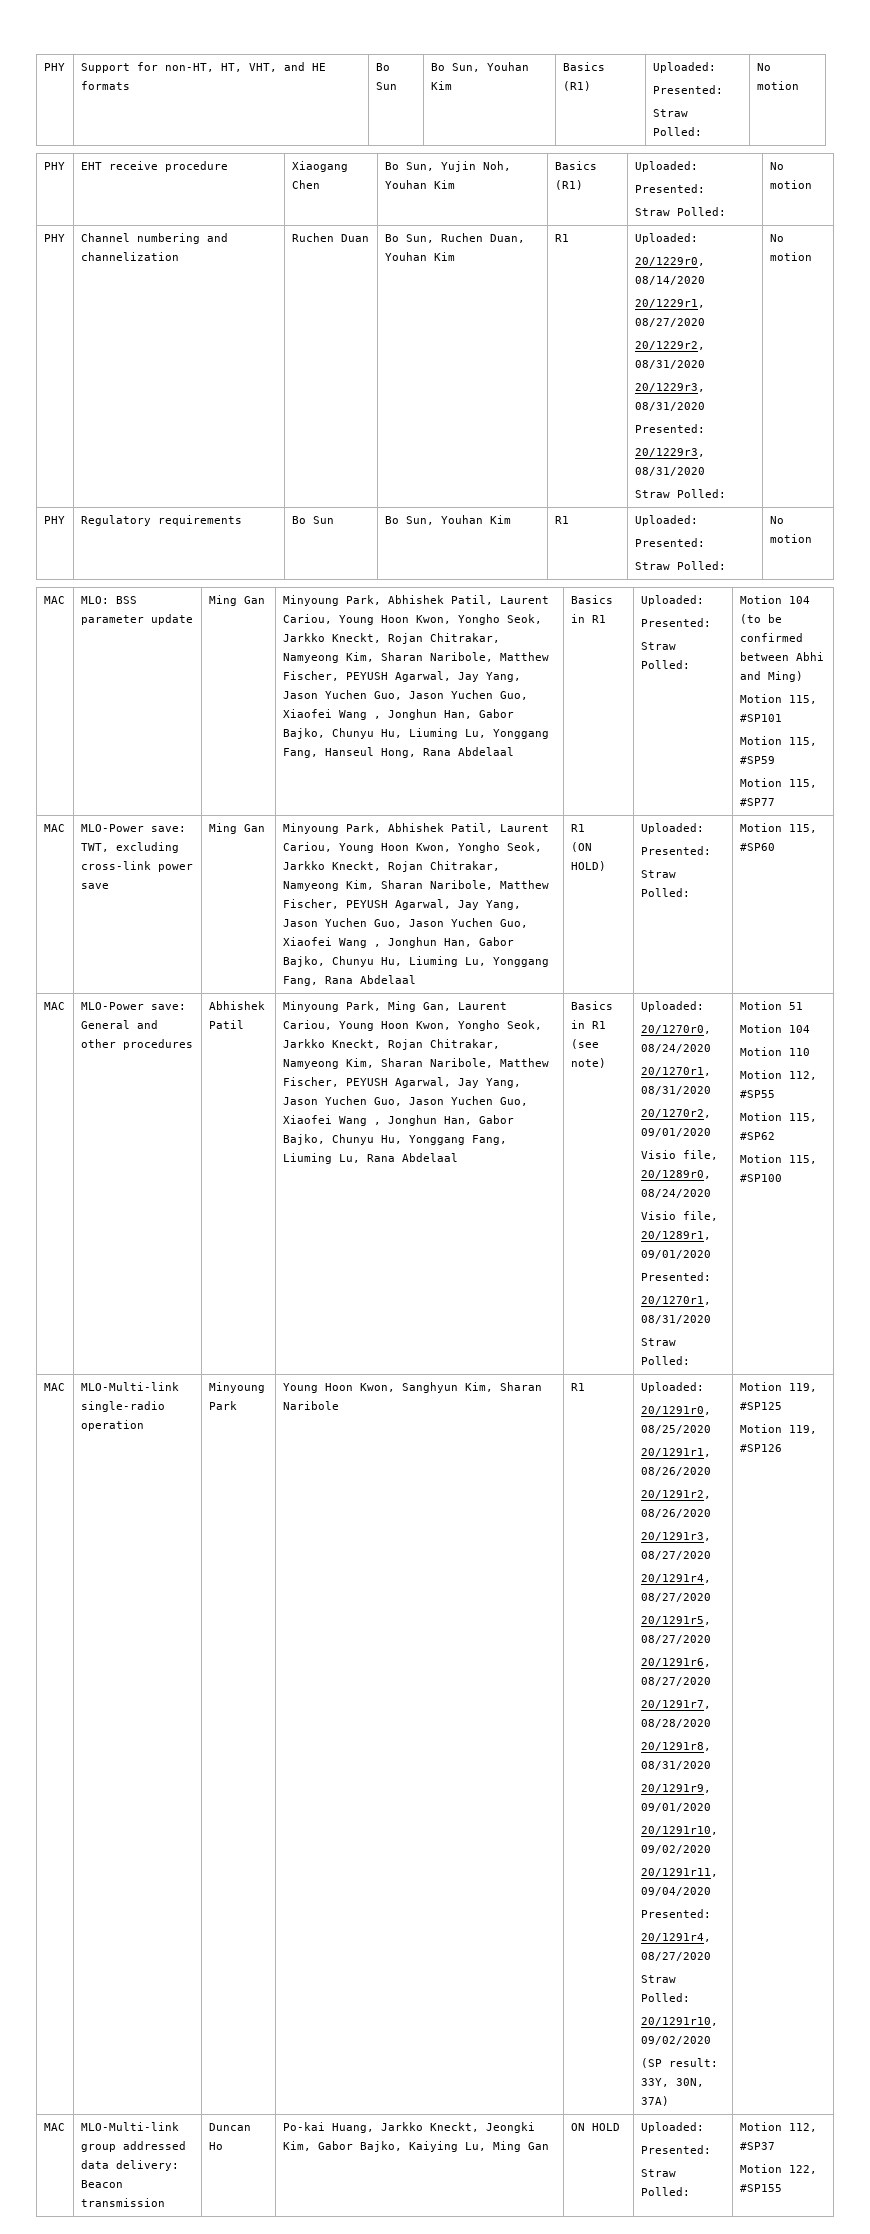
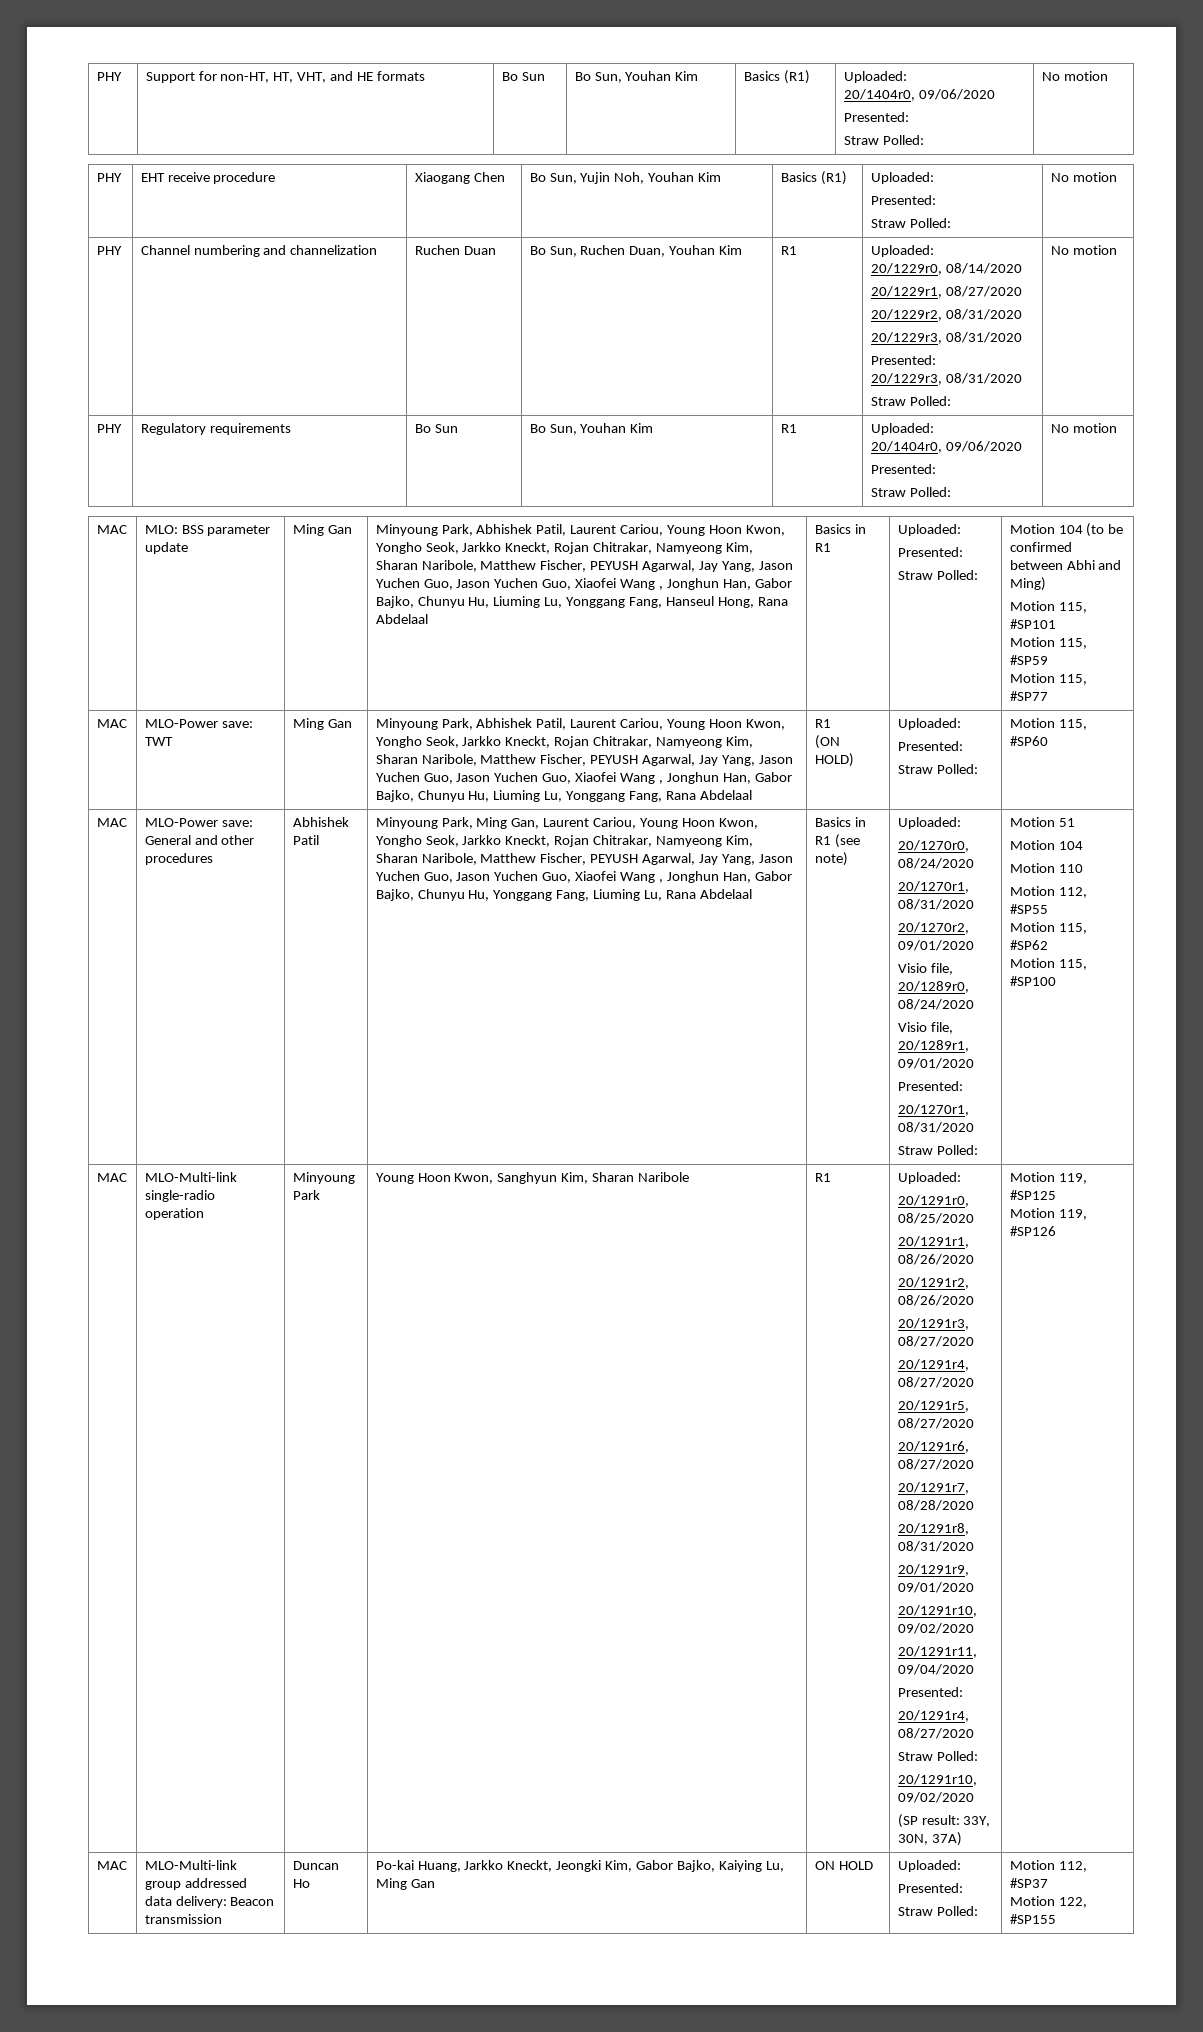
  PHY | Support for non-HT, HT, VHT, and HE formats | Bo Sun | Bo Sun, Youhan Kim | Basics (R1) | Uploaded:
+ 20/1404r0, 09/06/2020
  PHY | Regulatory requirements | Bo Sun | Bo Sun, Youhan Kim | R1 | Uploaded:
+ 20/1404r0, 09/06/2020
- MLO-Power save: TWT, excluding cross-link power save
+ MLO-Power save: TWT

